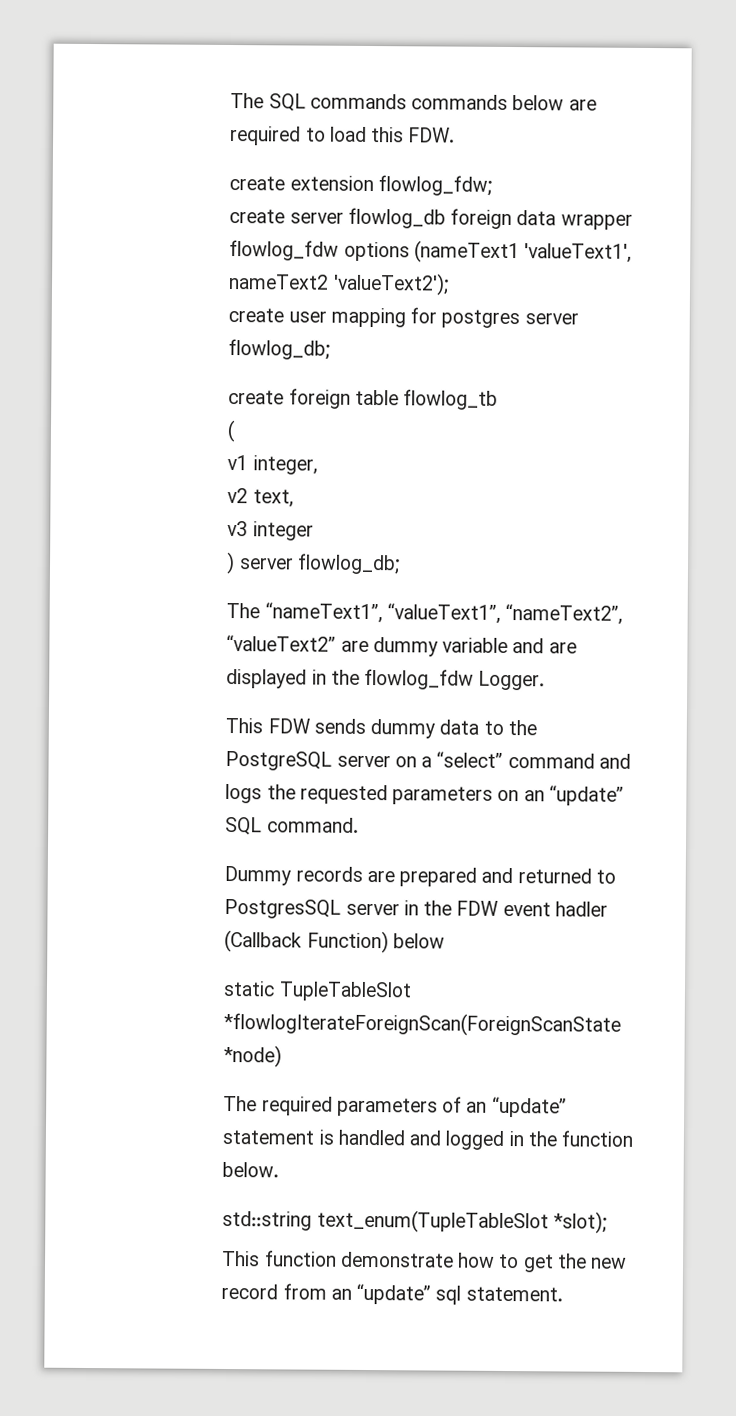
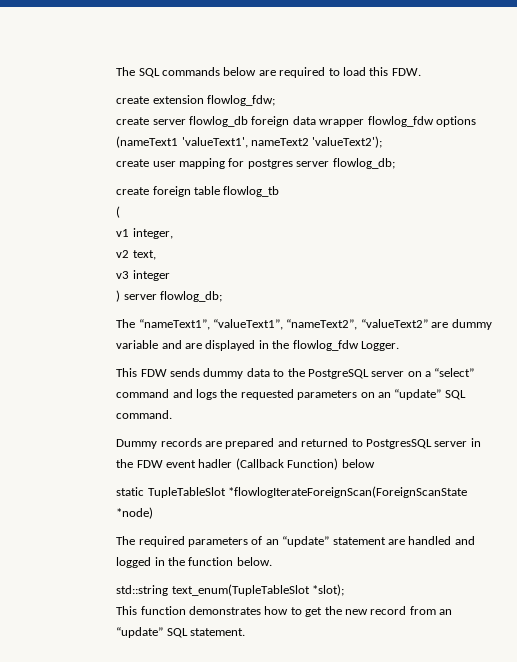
- The SQL commands commands below are required to load this FDW.
+ The SQL commands below are required to load this FDW.
- The required parameters of an “update” statement is handled and logged in the function below.
+ The required parameters of an “update” statement are handled and logged in the function below.
- This function demonstrate how to get the new record from an “update” sql statement.
+ This function demonstrates how to get the new record from an “update” SQL statement.

